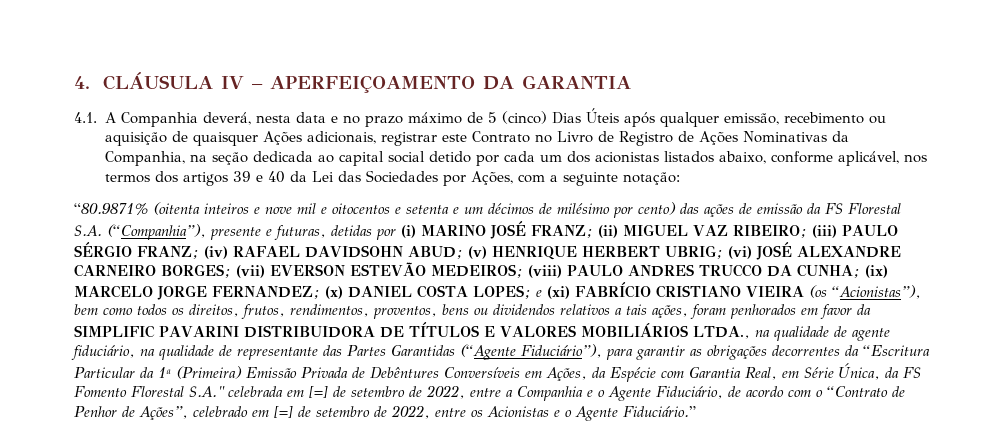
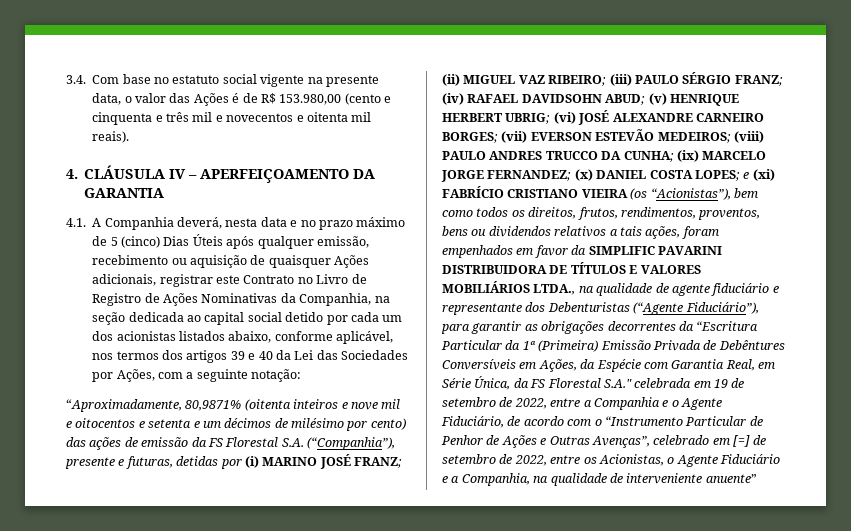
+ 3.4. Com base no estatuto social vigente na presente data, o valor das Ações é de R$ 153.980,00 (cento e cinquenta e três mil e novecentos e oitenta mil reais).
- “80.9871% (oitenta inteiros e nove mil e oitocentos e setenta e um décimos de milésimo por cento) das ações de emissão da FS Florestal S.A. (“Companhia”), presente e futuras, detidas por (i) MARINO JOSÉ FRANZ;
+ “Aproximadamente, 80,9871% (oitenta inteiros e nove mil e oitocentos e setenta e um décimos de milésimo por cento) das ações de emissão da FS Florestal S.A. (“Companhia”), presente e futuras, detidas por (i) MARINO JOSÉ FRANZ;
- e (xi) FABRÍCIO CRISTIANO VIEIRA (os “Acionistas”), bem como todos os direitos, frutos, rendimentos, proventos, bens ou dividendos relativos a tais ações, foram penhorados em favor da SIMPLIFIC PAVARINI DISTRIBUIDORA DE TÍTULOS E VALORES MOBILIÁRIOS LTDA., na qualidade de agente fiduciário, na qualidade de representante das Partes Garantidas (“Agente Fiduciário”), para garantir as obrigações decorrentes da “Escritura Particular da 1ª (Primeira) Emissão Privada de Debêntures Conversíveis em Ações, da Espécie com Garantia Real, em Série Única, da FS Fomento Florestal S.A." celebrada em [=] de setembro de 2022, entre a Companhia e o Agente Fiduciário, de acordo com o “Contrato de Penhor de Ações”, celebrado em [=] de setembro de 2022, entre os Acionistas e o Agente Fiduciário.”
+ e (xi) FABRÍCIO CRISTIANO VIEIRA (os “Acionistas”), bem como todos os direitos, frutos, rendimentos, proventos, bens ou dividendos relativos a tais ações, foram empenhados em favor da SIMPLIFIC PAVARINI DISTRIBUIDORA DE TÍTULOS E VALORES MOBILIÁRIOS LTDA., na qualidade de agente fiduciário e representante dos Debenturistas (“Agente Fiduciário”), para garantir as obrigações decorrentes da “Escritura Particular da 1ª (Primeira) Emissão Privada de Debêntures Conversíveis em Ações, da Espécie com Garantia Real, em Série Única, da FS Florestal S.A." celebrada em 19 de setembro de 2022, entre a Companhia e o Agente Fiduciário, de acordo com o “Instrumento Particular de Penhor de Ações e Outras Avenças”, celebrado em [=] de setembro de 2022, entre os Acionistas, o Agente Fiduciário e a Companhia, na qualidade de interveniente anuente”

